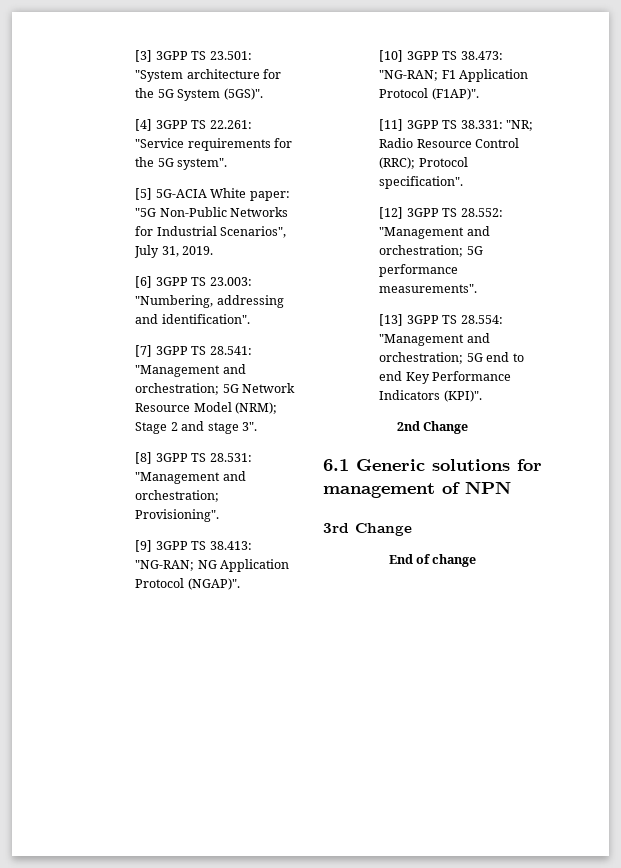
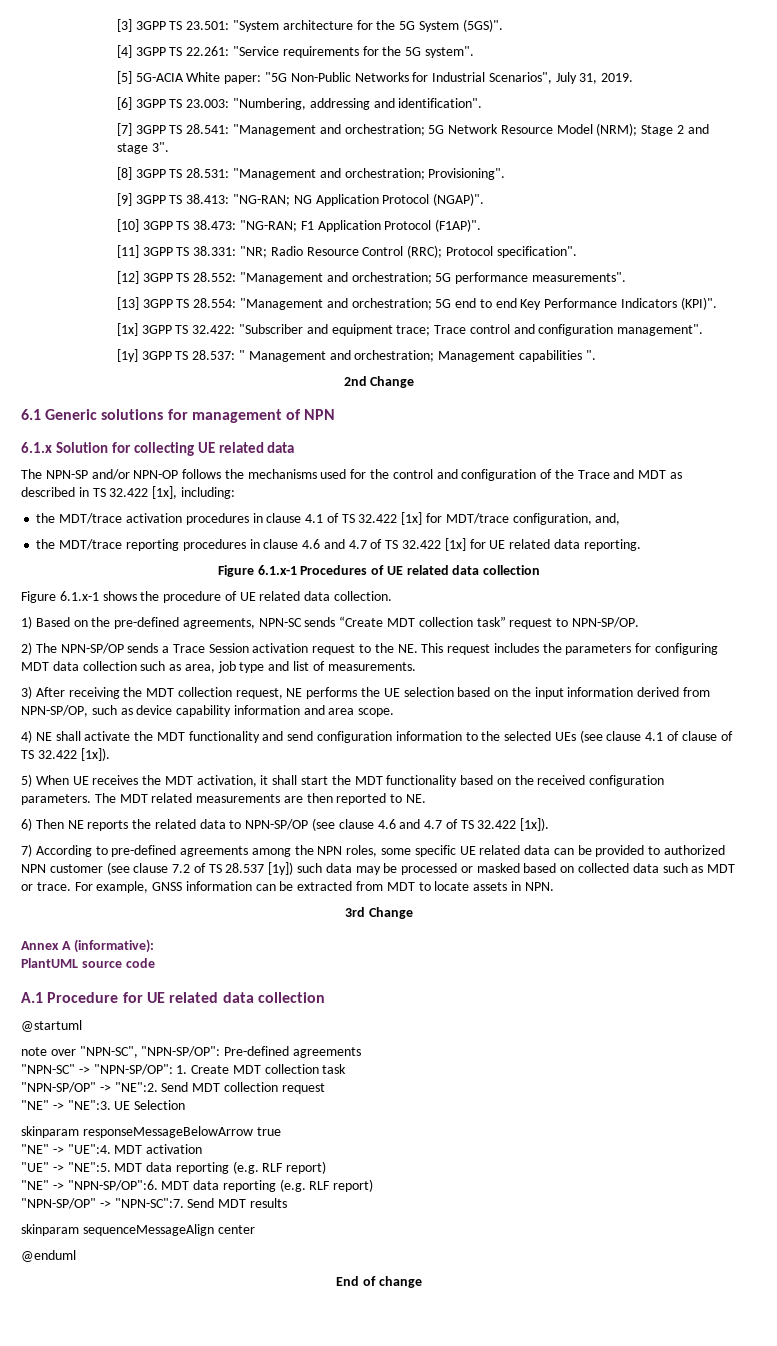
+ [1x] 3GPP TS 32.422: "Subscriber and equipment trace; Trace control and configuration management".
+ [1y] 3GPP TS 28.537: " Management and orchestration; Management capabilities ".
+ 6.1.x Solution for collecting UE related data
+ The NPN-SP and/or NPN-OP follows the mechanisms used for the control and configuration of the Trace and MDT as described in TS 32.422 [1x], including:
+ the MDT/trace activation procedures in clause 4.1 of TS 32.422 [1x] for MDT/trace configuration, and,
+ the MDT/trace reporting procedures in clause 4.6 and 4.7 of TS 32.422 [1x] for UE related data reporting.
+ Figure 6.1.x-1 Procedures of UE related data collection
+ Figure 6.1.x-1 shows the procedure of UE related data collection.
+ 1) Based on the pre-defined agreements, NPN-SC sends “Create MDT collection task” request to NPN-SP/OP.
+ 2) The NPN-SP/OP sends a Trace Session activation request to the NE. This request includes the parameters for configuring MDT data collection such as area, job type and list of measurements.
+ 3) After receiving the MDT collection request, NE performs the UE selection based on the input information derived from NPN-SP/OP, such as device capability information and area scope.
+ 4) NE shall activate the MDT functionality and send configuration information to the selected UEs (see clause 4.1 of clause of TS 32.422 [1x]).
+ 5) When UE receives the MDT activation, it shall start the MDT functionality based on the received configuration parameters. The MDT related measurements are then reported to NE.
+ 6) Then NE reports the related data to NPN-SP/OP (see clause 4.6 and 4.7 of TS 32.422 [1x]).
+ 7) According to pre-defined agreements among the NPN roles, some specific UE related data can be provided to authorized NPN customer (see clause 7.2 of TS 28.537 [1y]) such data may be processed or masked based on collected data such as MDT or trace. For example, GNSS information can be extracted from MDT to locate assets in NPN.
  3rd Change
+ Annex A (informative):
+ PlantUML source code
+ A.1 Procedure for UE related data collection
+ @startuml
+ note over "NPN-SC", "NPN-SP/OP": Pre-defined agreements
+ "NPN-SC" -> "NPN-SP/OP": 1. Create MDT collection task
+ "NPN-SP/OP" -> "NE":2. Send MDT collection request
+ "NE" -> "NE":3. UE Selection
+ skinparam responseMessageBelowArrow true
+ "NE" -> "UE":4. MDT activation
+ "UE" -> "NE":5. MDT data reporting (e.g. RLF report)
+ "NE" -> "NPN-SP/OP":6. MDT data reporting (e.g. RLF report)
+ "NPN-SP/OP" -> "NPN-SC":7. Send MDT results
+ skinparam sequenceMessageAlign center
+ @enduml

